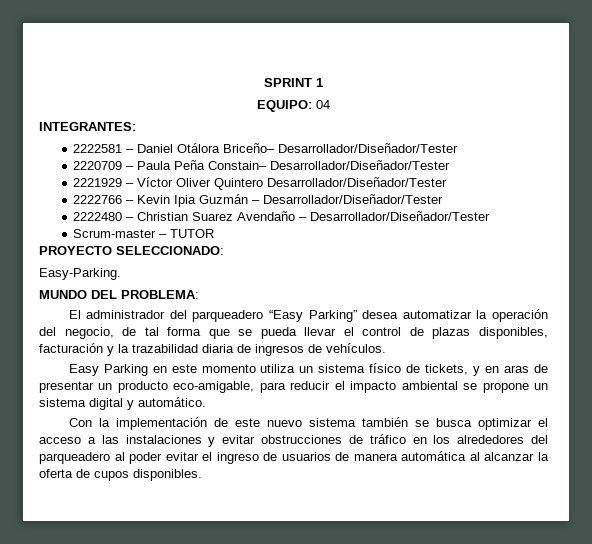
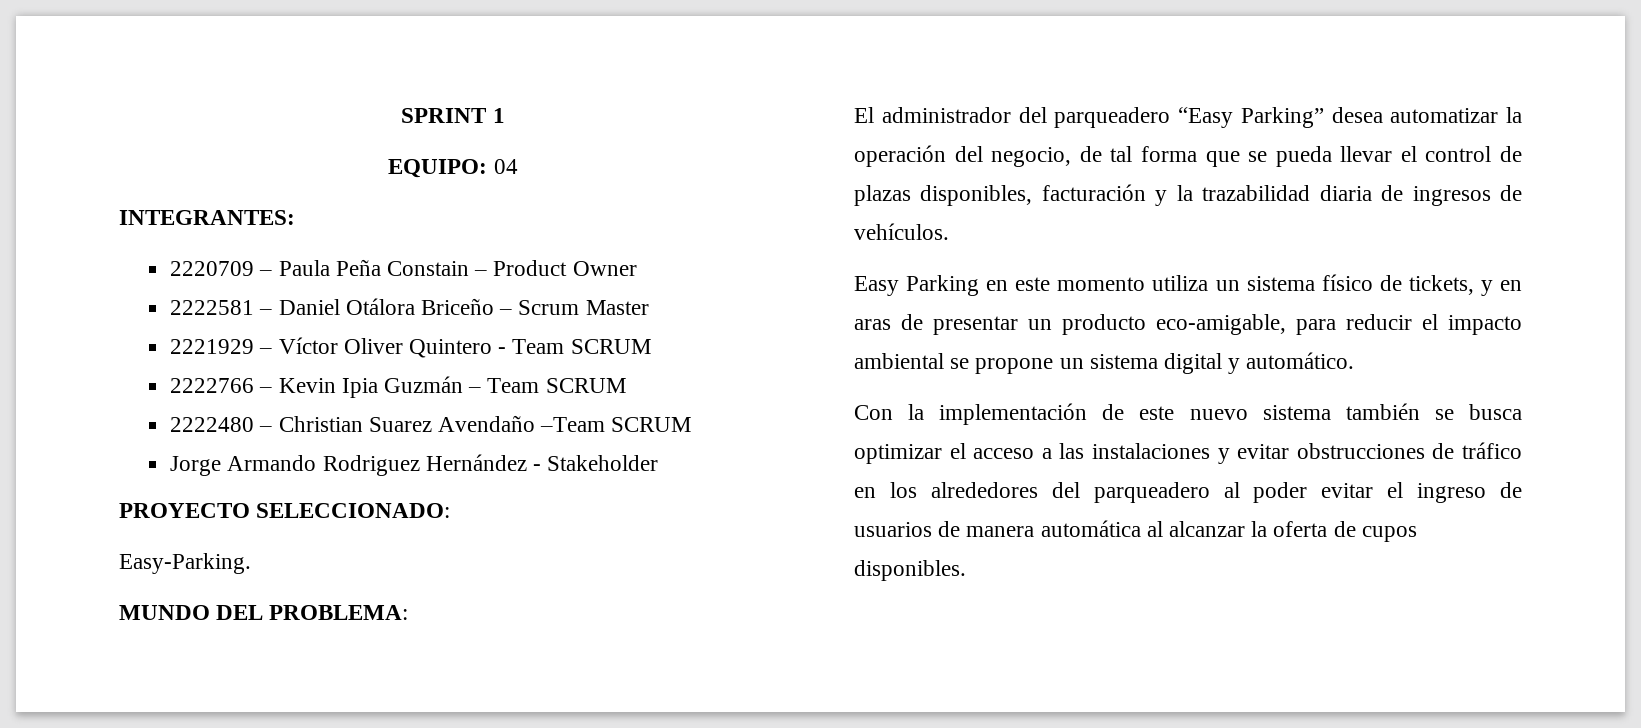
- 2222581 – Daniel Otálora Briceño– Desarrollador/Diseñador/Tester
- 2220709 – Paula Peña Constain– Desarrollador/Diseñador/Tester
+ 2220709 – Paula Peña Constain – Product Owner
+ 2222581 – Daniel Otálora Briceño – Scrum Master
- 2221929 – Víctor Oliver Quintero Desarrollador/Diseñador/Tester
+ 2221929 – Víctor Oliver Quintero - Team SCRUM
- 2222766 – Kevin Ipia Guzmán – Desarrollador/Diseñador/Tester
+ 2222766 – Kevin Ipia Guzmán – Team SCRUM
- 2222480 – Christian Suarez Avendaño – Desarrollador/Diseñador/Tester
- Scrum-master – TUTOR
+ 2222480 – Christian Suarez Avendaño –Team SCRUM
+ Jorge Armando Rodriguez Hernández - Stakeholder

